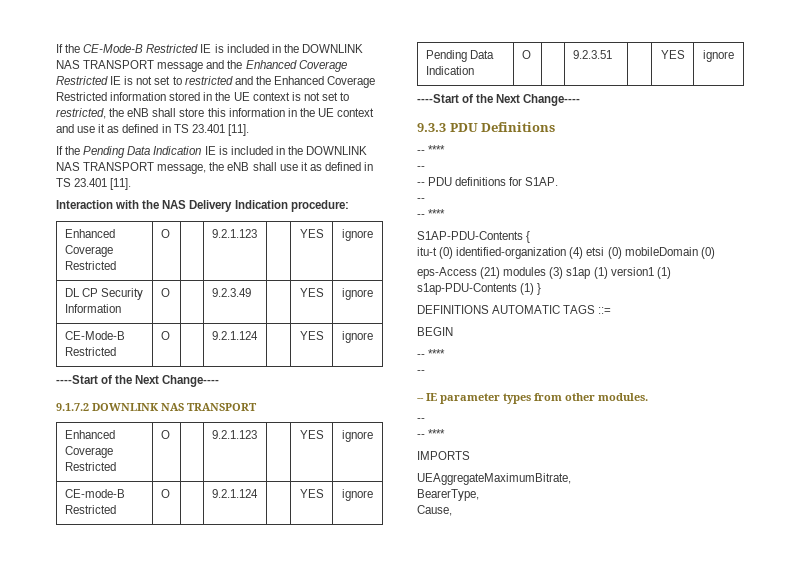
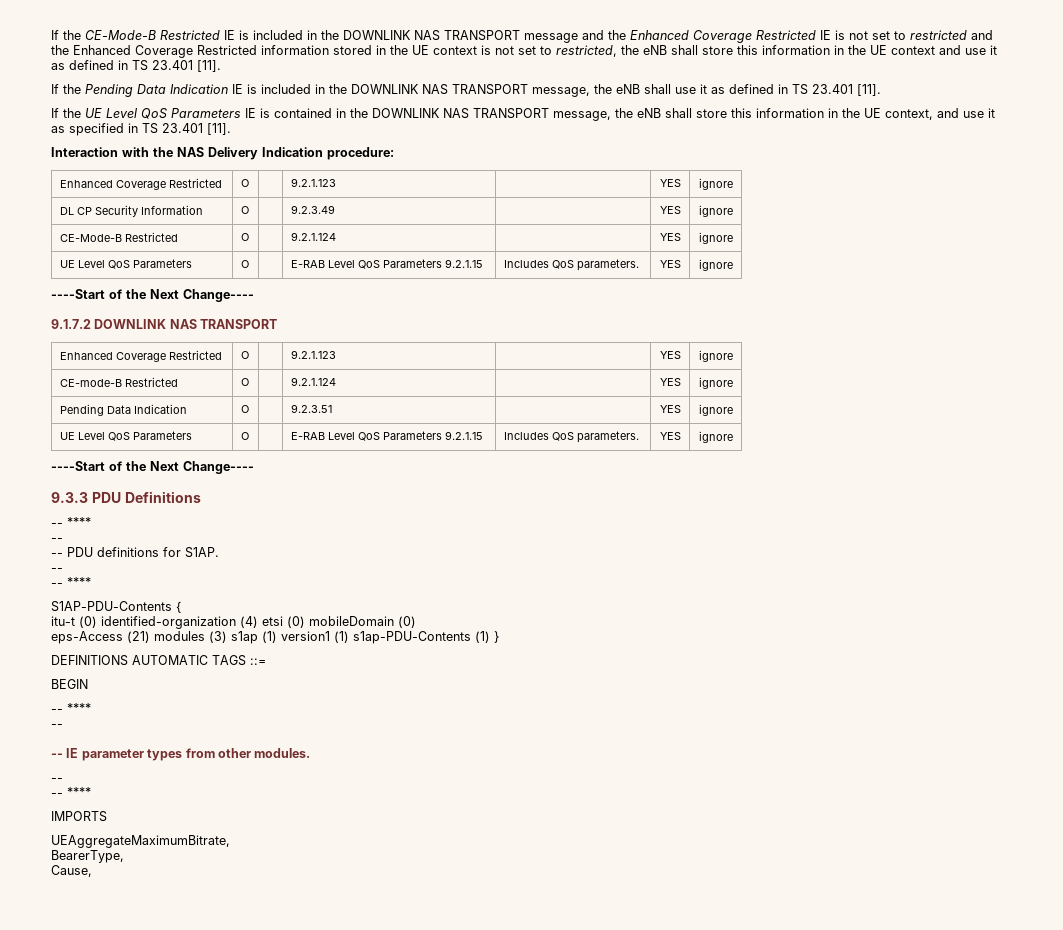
+ If the UE Level QoS Parameters IE is contained in the DOWNLINK NAS TRANSPORT message, the eNB shall store this information in the UE context, and use it as specified in TS 23.401 [11].
  CE-Mode-B Restricted | O | | 9.2.1.124 | | YES | ignore
+ UE Level QoS Parameters | O | | E-RAB Level QoS Parameters 9.2.1.15 | Includes QoS parameters. | YES | ignore
  Pending Data Indication | O | | 9.2.3.51 | | YES | ignore
+ UE Level QoS Parameters | O | | E-RAB Level QoS Parameters 9.2.1.15 | Includes QoS parameters. | YES | ignore

